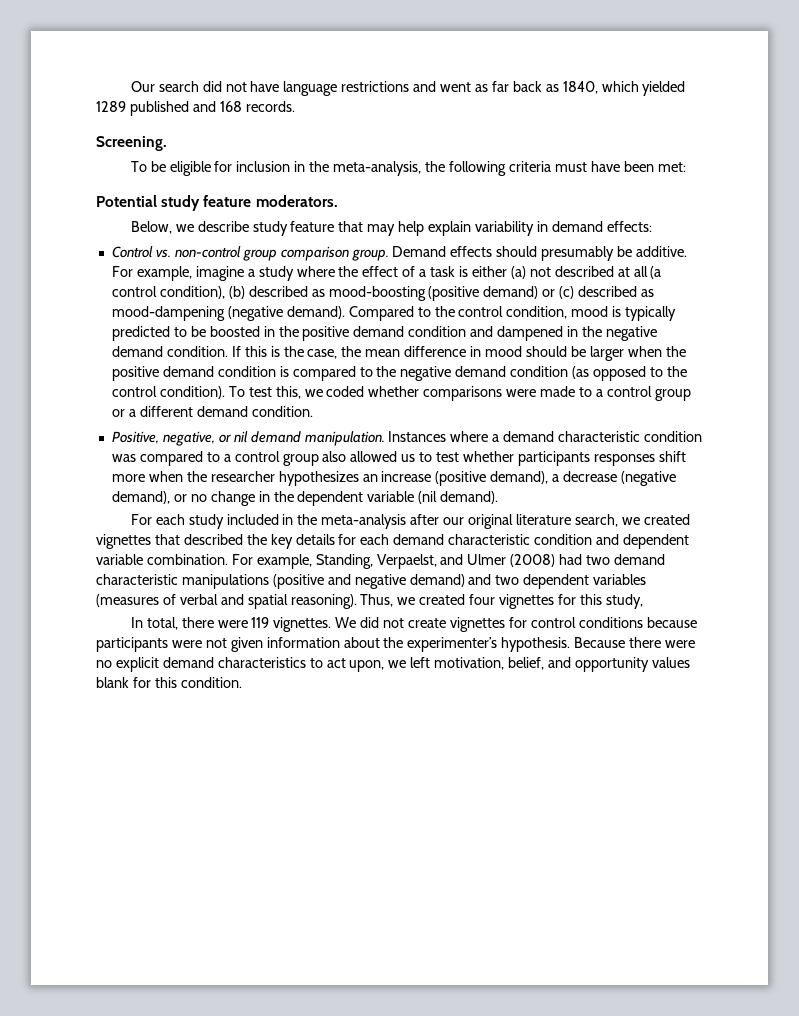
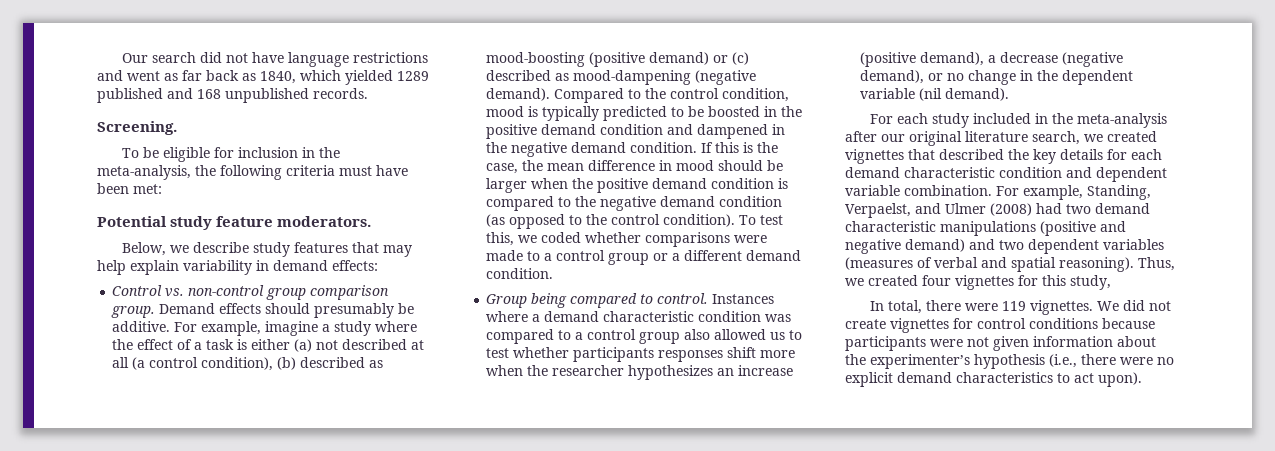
- Our search did not have language restrictions and went as far back as 1840, which yielded 1289 published and 168 records.
+ Our search did not have language restrictions and went as far back as 1840, which yielded 1289 published and 168 unpublished records.
- Below, we describe study feature that may help explain variability in demand effects:
+ Below, we describe study features that may help explain variability in demand effects:
- Positive, negative, or nil demand manipulation.
+ Group being compared to control.
- We did not create vignettes for control conditions because participants were not given information about the experimenter’s hypothesis. Because there were no explicit demand characteristics to act upon, we left motivation, belief, and opportunity values blank for this condition.
+ We did not create vignettes for control conditions because participants were not given information about the experimenter’s hypothesis (i.e., there were no explicit demand characteristics to act upon).

